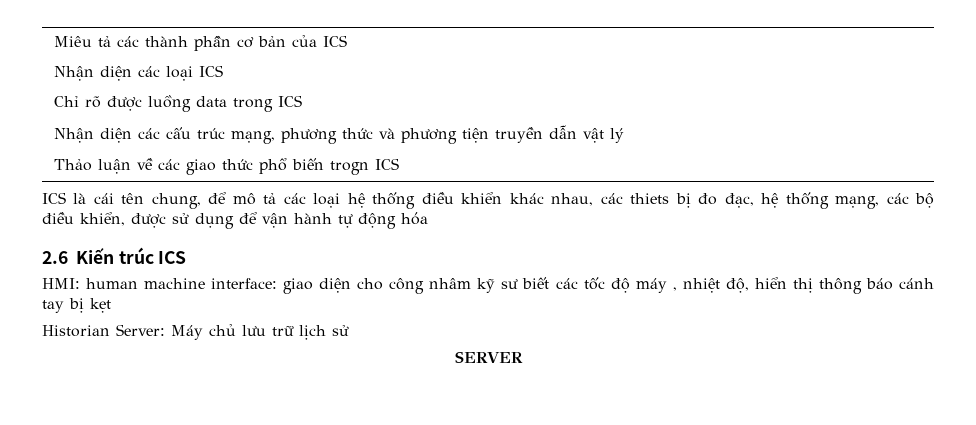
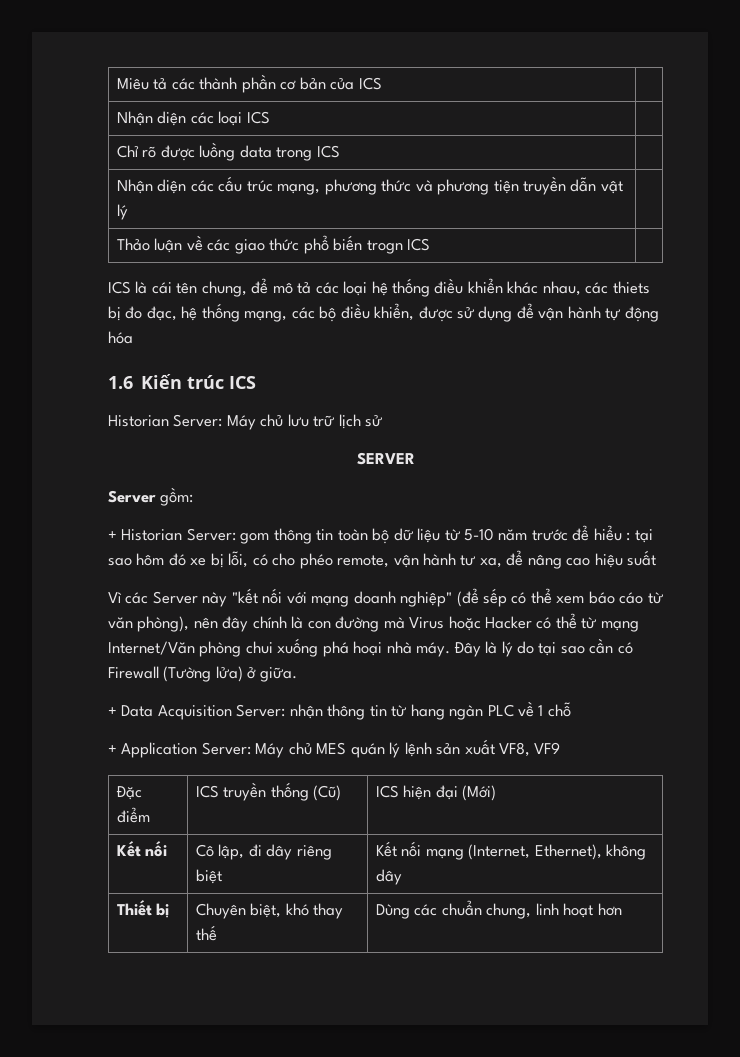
- 2.6 Kiến trúc ICS
+ 1.6 Kiến trúc ICS
- HMI: human machine interface: giao diện cho công nhâm kỹ sư biết các tốc độ máy , nhiệt độ, hiển thị thông báo cánh tay bị kẹt
+ Server gồm:
+ + Historian Server: gom thông tin toàn bộ dữ liệu từ 5-10 năm trước để hiểu : tại sao hôm đó xe bị lỗi, có cho phéo remote, vận hành tư xa, để nâng cao hiệu suất
+ Vì các Server này "kết nối với mạng doanh nghiệp" (để sếp có thể xem báo cáo từ văn phòng), nên đây chính là con đường mà Virus hoặc Hacker có thể từ mạng Internet/Văn phòng chui xuống phá hoại nhà máy. Đây là lý do tại sao cần có Firewall (Tường lửa) ở giữa.
+ + Data Acquisition Server: nhận thông tin từ hang ngàn PLC về 1 chỗ
+ + Application Server: Máy chủ MES quán lý lệnh sản xuất VF8, VF9
+ Đặc điểm | ICS truyền thống (Cũ) | ICS hiện đại (Mới)
+ Kết nối | Cô lập, đi dây riêng biệt | Kết nối mạng (Internet, Ethernet), không dây
+ Thiết bị | Chuyên biệt, khó thay thế | Dùng các chuẩn chung, linh hoạt hơn

